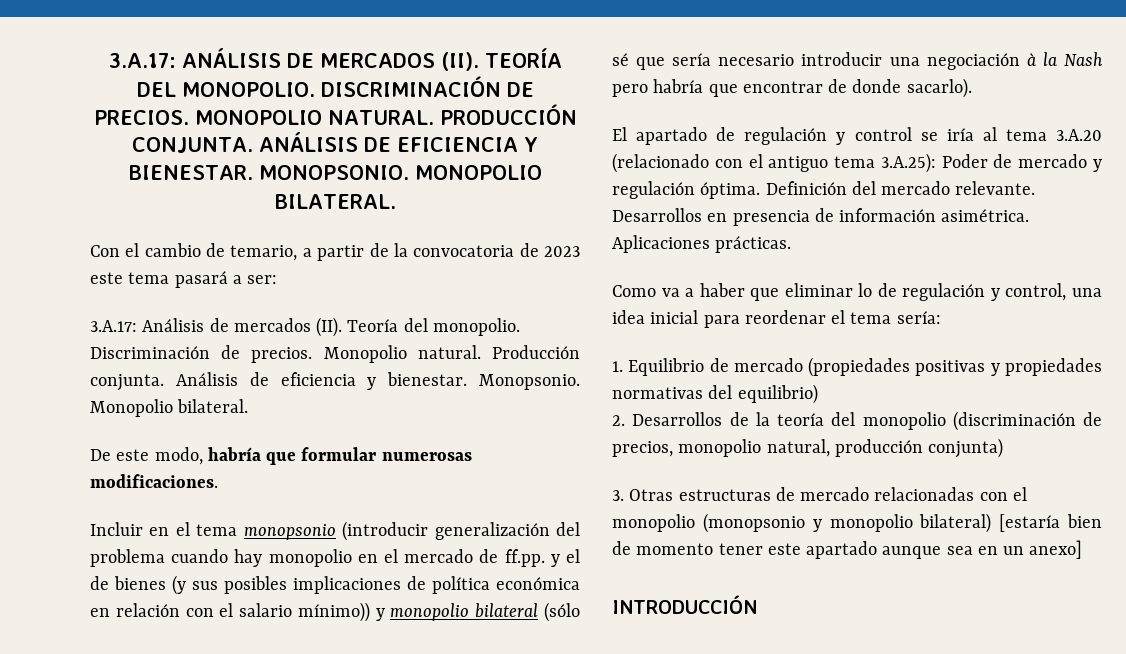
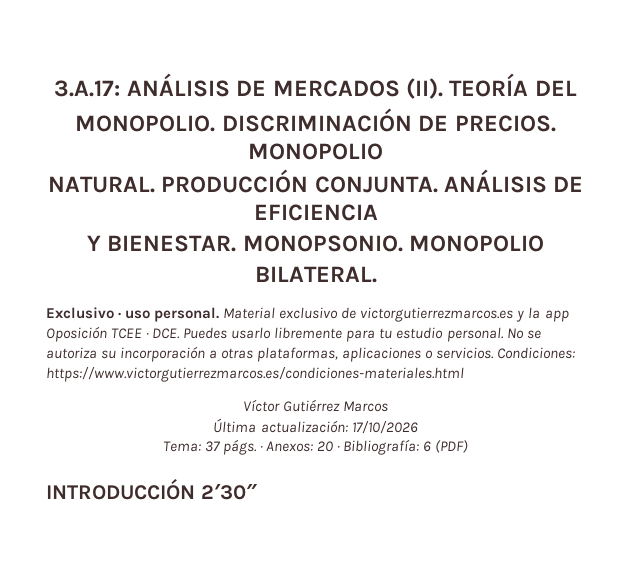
- 3.A.17: ANÁLISIS DE MERCADOS (II). TEORÍA DEL MONOPOLIO.
+ 3.A.17: ANÁLISIS DE MERCADOS (II). TEORÍA DEL
+ MONOPOLIO.
- DISCRIMINACIÓN DE PRECIOS. MONOPOLIO NATURAL.
+ DISCRIMINACIÓN DE PRECIOS. MONOPOLIO
+ NATURAL.
- ANÁLISIS DE EFICIENCIA Y BIENESTAR.
+ ANÁLISIS DE EFICIENCIA
+ Y BIENESTAR.
- Con el cambio de temario, a partir de la convocatoria de 2023 este tema pasará a ser:
- 3.A.17: Análisis de mercados (II). Teoría del monopolio. Discriminación de precios. Monopolio natural. Producción conjunta. Análisis de eficiencia y bienestar. Monopsonio. Monopolio bilateral.
- De este modo, habría que formular numerosas modificaciones.
- Incluir en el tema monopsonio (introducir generalización del problema cuando hay monopolio en el mercado de ff.pp. y el de bienes (y sus posibles implicaciones de política económica en relación con el salario mínimo)) y monopolio bilateral (sólo sé que sería necesario introducir una negociación à la Nash pero habría que encontrar de donde sacarlo).
- El apartado de regulación y control se iría al tema 3.A.20 (relacionado con el antiguo tema 3.A.25): Poder de mercado y regulación óptima. Definición del mercado relevante. Desarrollos en presencia de información asimétrica. Aplicaciones prácticas.
- Como va a haber que eliminar lo de regulación y control, una idea inicial para reordenar el tema sería:
- 1. Equilibrio de mercado (propiedades positivas y propiedades normativas del equilibrio)
- 2. Desarrollos de la teoría del monopolio (discriminación de precios, monopolio natural, producción conjunta)
- 3. Otras estructuras de mercado relacionadas con el monopolio (monopsonio y monopolio bilateral) [estaría bien de momento tener este apartado aunque sea en un anexo]
+ Exclusivo · uso personal. Material exclusivo de victorgutierrezmarcos.es y la app Oposición TCEE · DCE. Puedes usarlo libremente para tu estudio personal. No se autoriza su incorporación a otras plataformas, aplicaciones o servicios. Condiciones: https://www.victorgutierrezmarcos.es/condiciones-materiales.html
+ Víctor Gutiérrez Marcos
+ Última actualización: 17/10/2026
+ Tema: 37 págs. · Anexos: 20 · Bibliografía: 6 (PDF)
- INTRODUCCIÓN
+ INTRODUCCIÓN 2′30″

